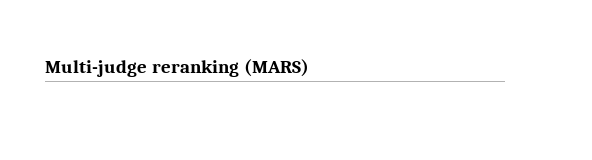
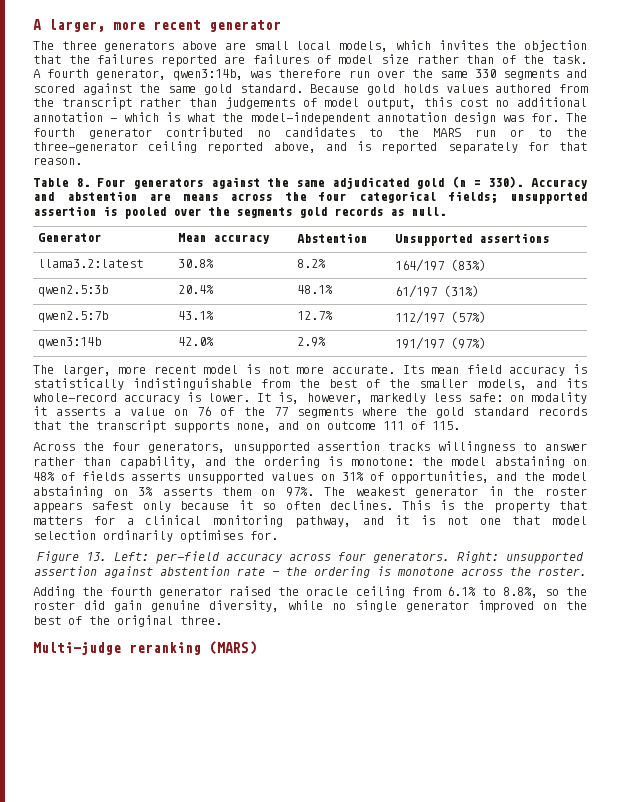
+ A larger, more recent generator
+ The three generators above are small local models, which invites the objection that the failures reported are failures of model size rather than of the task. A fourth generator, qwen3:14b, was therefore run over the same 330 segments and scored against the same gold standard. Because gold holds values authored from the transcript rather than judgements of model output, this cost no additional annotation — which is what the model-independent annotation design was for. The fourth generator contributed no candidates to the MARS run or to the three-generator ceiling reported above, and is reported separately for that reason.
+ Table 8. Four generators against the same adjudicated gold (n = 330). Accuracy and abstention are means across the four categorical fields; unsupported assertion is pooled over the segments gold records as null.
+ Generator | Mean accuracy | Abstention | Unsupported assertions
+ llama3.2:latest | 30.8% | 8.2% | 164/197 (83%)
+ qwen2.5:3b | 20.4% | 48.1% | 61/197 (31%)
+ qwen2.5:7b | 43.1% | 12.7% | 112/197 (57%)
+ qwen3:14b | 42.0% | 2.9% | 191/197 (97%)
+ The larger, more recent model is not more accurate. Its mean field accuracy is statistically indistinguishable from the best of the smaller models, and its whole-record accuracy is lower. It is, however, markedly less safe: on modality it asserts a value on 76 of the 77 segments where the gold standard records that the transcript supports none, and on outcome 111 of 115.
+ Across the four generators, unsupported assertion tracks willingness to answer rather than capability, and the ordering is monotone: the model abstaining on 48% of fields asserts unsupported values on 31% of opportunities, and the model abstaining on 3% asserts them on 97%. The weakest generator in the roster appears safest only because it so often declines. This is the property that matters for a clinical monitoring pathway, and it is not one that model selection ordinarily optimises for.
+ Figure 13. Left: per-field accuracy across four generators. Right: unsupported assertion against abstention rate — the ordering is monotone across the roster.
+ Adding the fourth generator raised the oracle ceiling from 6.1% to 8.8%, so the roster did gain genuine diversity, while no single generator improved on the best of the original three.

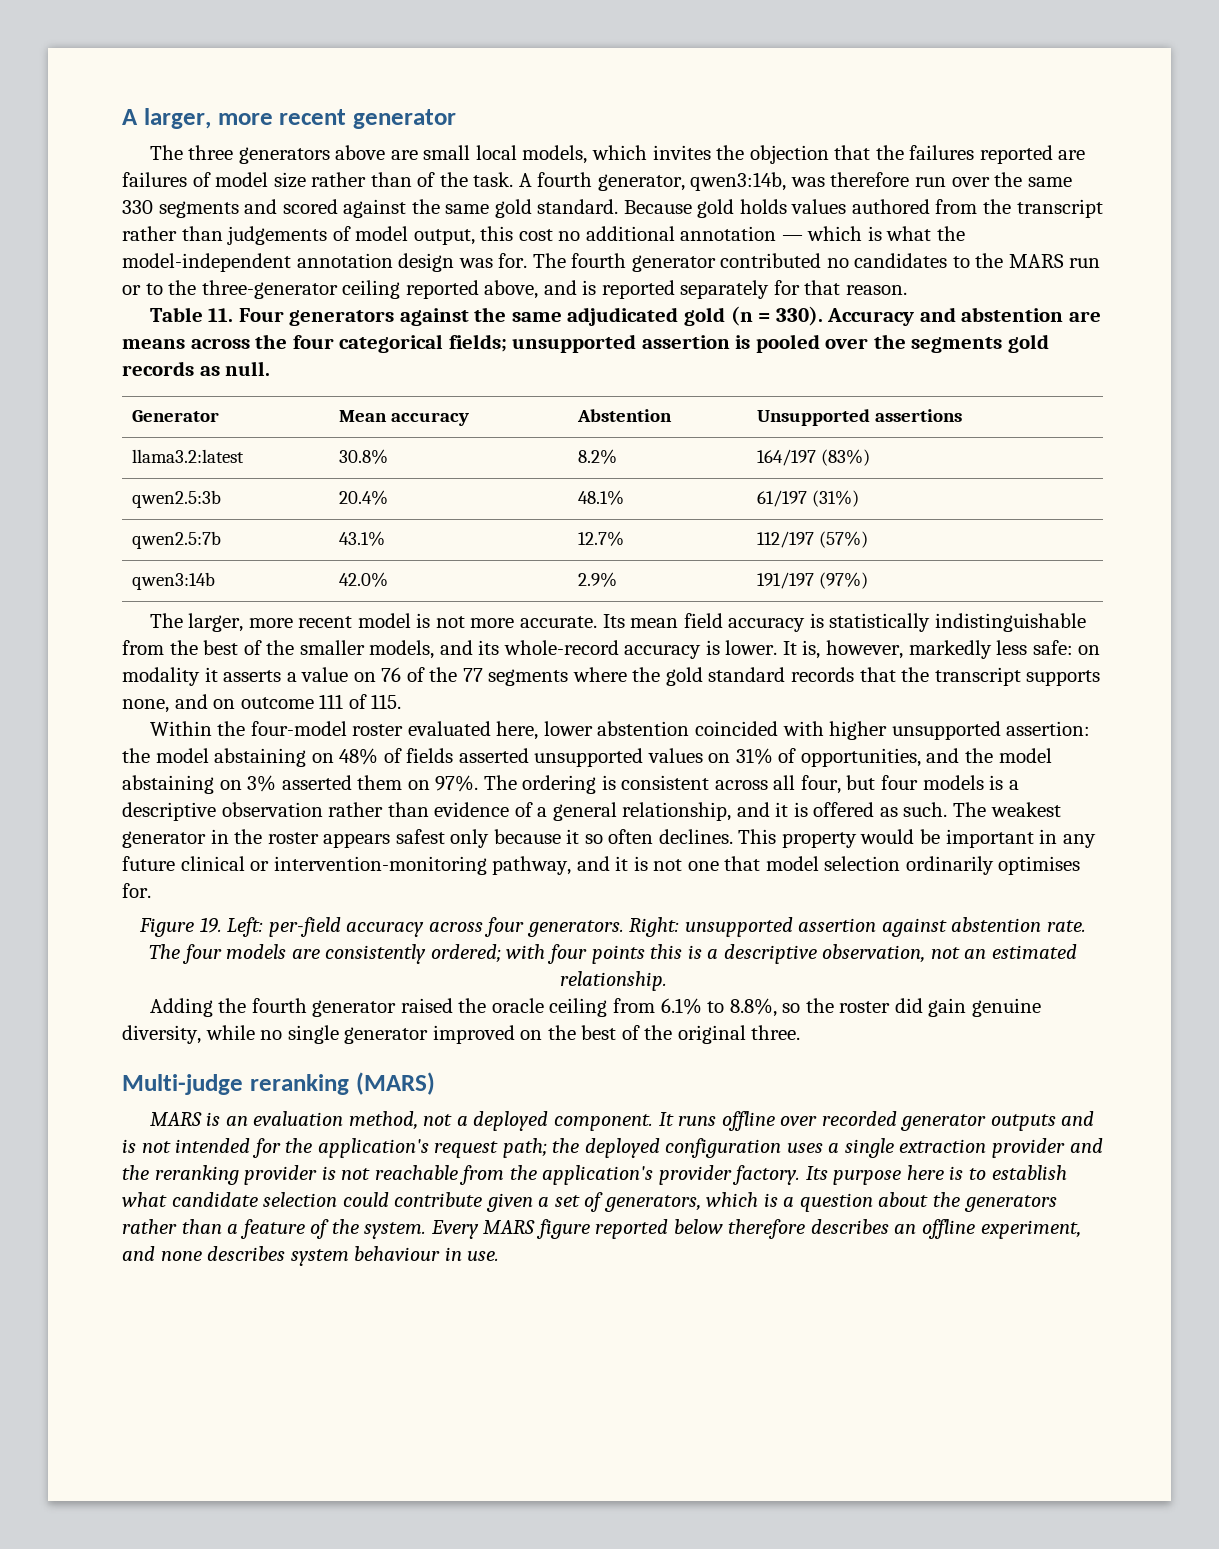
- Table 8. Four generators against the same adjudicated gold (n = 330).
+ Table 11. Four generators against the same adjudicated gold (n = 330).
- Across the four generators, unsupported assertion tracks willingness to answer rather than capability, and the ordering is monotone: the model abstaining on 48% of fields asserts unsupported values on 31% of opportunities, and the model abstaining on 3% asserts them on 97%.
+ Within the four-model roster evaluated here, lower abstention coincided with higher unsupported assertion: the model abstaining on 48% of fields asserted unsupported values on 31% of opportunities, and the model abstaining on 3% asserted them on 97%.
- The weakest generator in the roster appears safest only because it so often declines.
+ The ordering is consistent across all four, but four models is a descriptive observation rather than evidence of a general relationship, and it is offered as such. The weakest generator in the roster appears safest only because it so often declines.
- This is the property that matters for a clinical monitoring pathway, and it is not one that model selection ordinarily optimises for.
+ This property would be important in any future clinical or intervention-monitoring pathway, and it is not one that model selection ordinarily optimises for.
- Figure 13. Left: per-field accuracy across four generators.
+ Figure 19. Left: per-field accuracy across four generators.
- Right: unsupported assertion against abstention rate — the ordering is monotone across the roster.
+ Right: unsupported assertion against abstention rate. The four models are consistently ordered; with four points this is a descriptive observation, not an estimated relationship.
+ MARS is an evaluation method, not a deployed component. It runs offline over recorded generator outputs and is not intended for the application's request path; the deployed configuration uses a single extraction provider and the reranking provider is not reachable from the application's provider factory. Its purpose here is to establish what candidate selection could contribute given a set of generators, which is a question about the generators rather than a feature of the system. Every MARS figure reported below therefore describes an offline experiment, and none describes system behaviour in use.

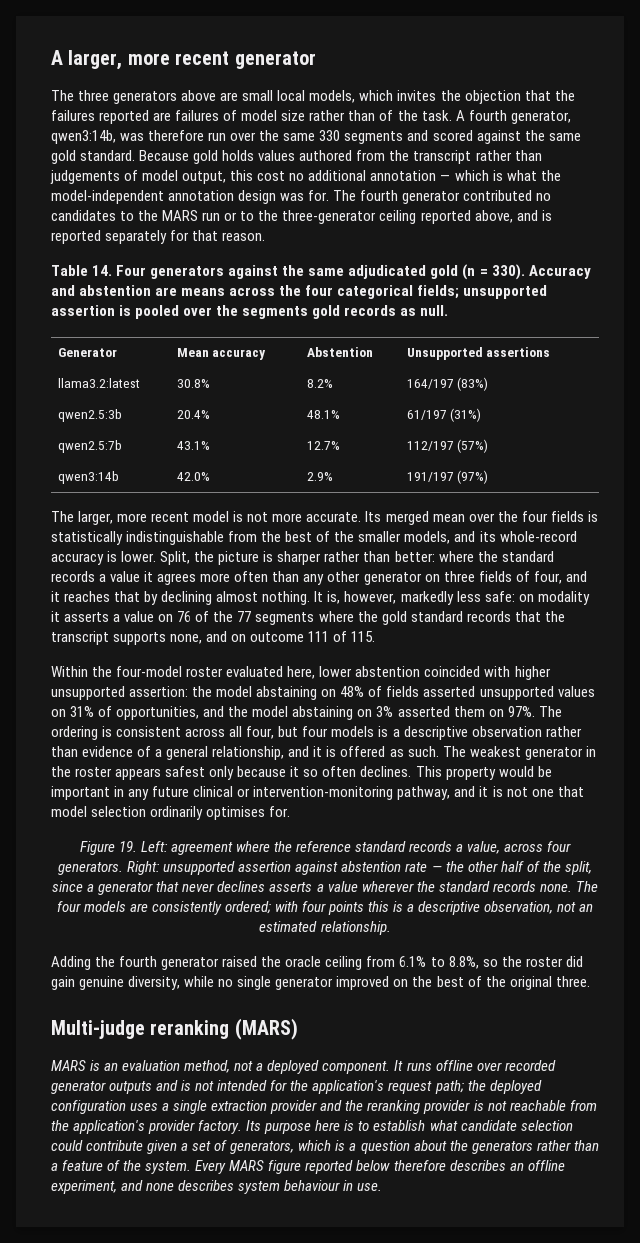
- Table 11. Four generators against the same adjudicated gold (n = 330).
+ Table 14. Four generators against the same adjudicated gold (n = 330).
- Its mean field accuracy is statistically indistinguishable from the best of the smaller models, and its whole-record accuracy is lower.
+ Its merged mean over the four fields is statistically indistinguishable from the best of the smaller models, and its whole-record accuracy is lower.
+ Split, the picture is sharper rather than better: where the standard records a value it agrees more often than any other generator on three fields of four, and it reaches that by declining almost nothing.
- Figure 19. Left: per-field accuracy across four generators.
+ Figure 19. Left: agreement where the reference standard records a value, across four generators.
- Right: unsupported assertion against abstention rate.
+ Right: unsupported assertion against abstention rate — the other half of the split, since a generator that never declines asserts a value wherever the standard records none.

